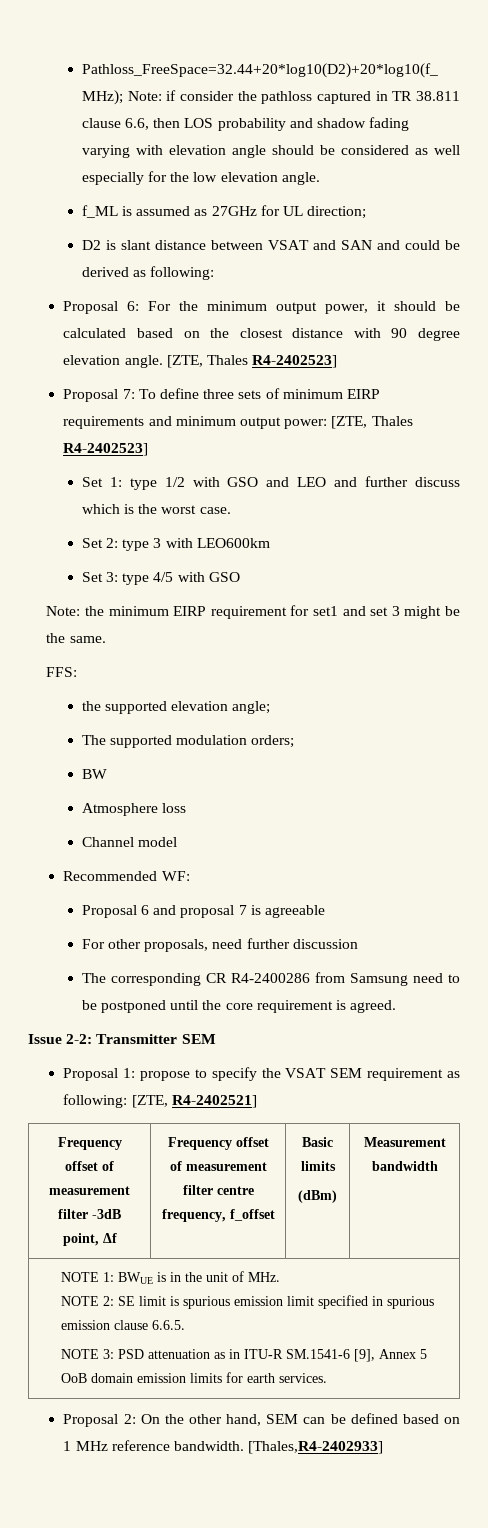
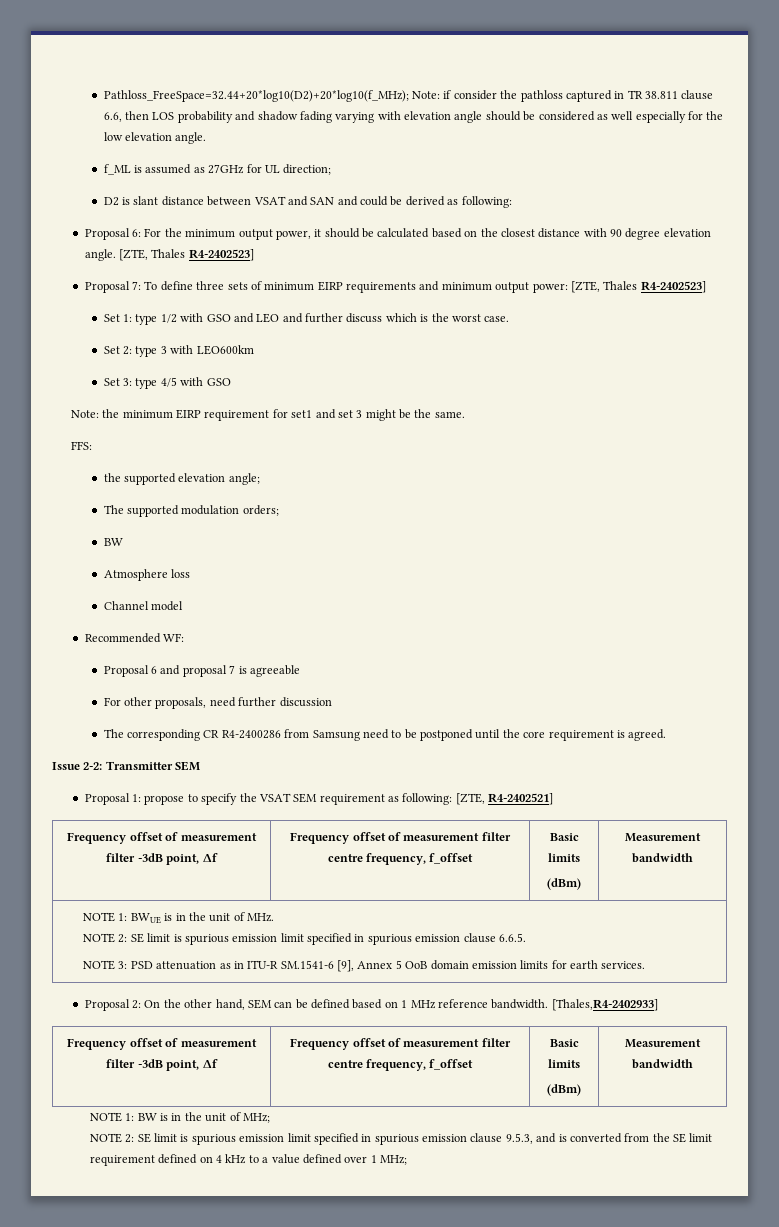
  [Thales,R4-2402933]
+ Frequency offset of measurement filter -3dB point, Δf | Frequency offset of measurement filter centre frequency, f_offset | Basic limits
+ (dBm) | Measurement bandwidth
+ NOTE 1: BW is in the unit of MHz;
+ NOTE 2: SE limit is spurious emission limit specified in spurious emission clause 9.5.3, and is converted from the SE limit requirement defined on 4 kHz to a value defined over 1 MHz;

